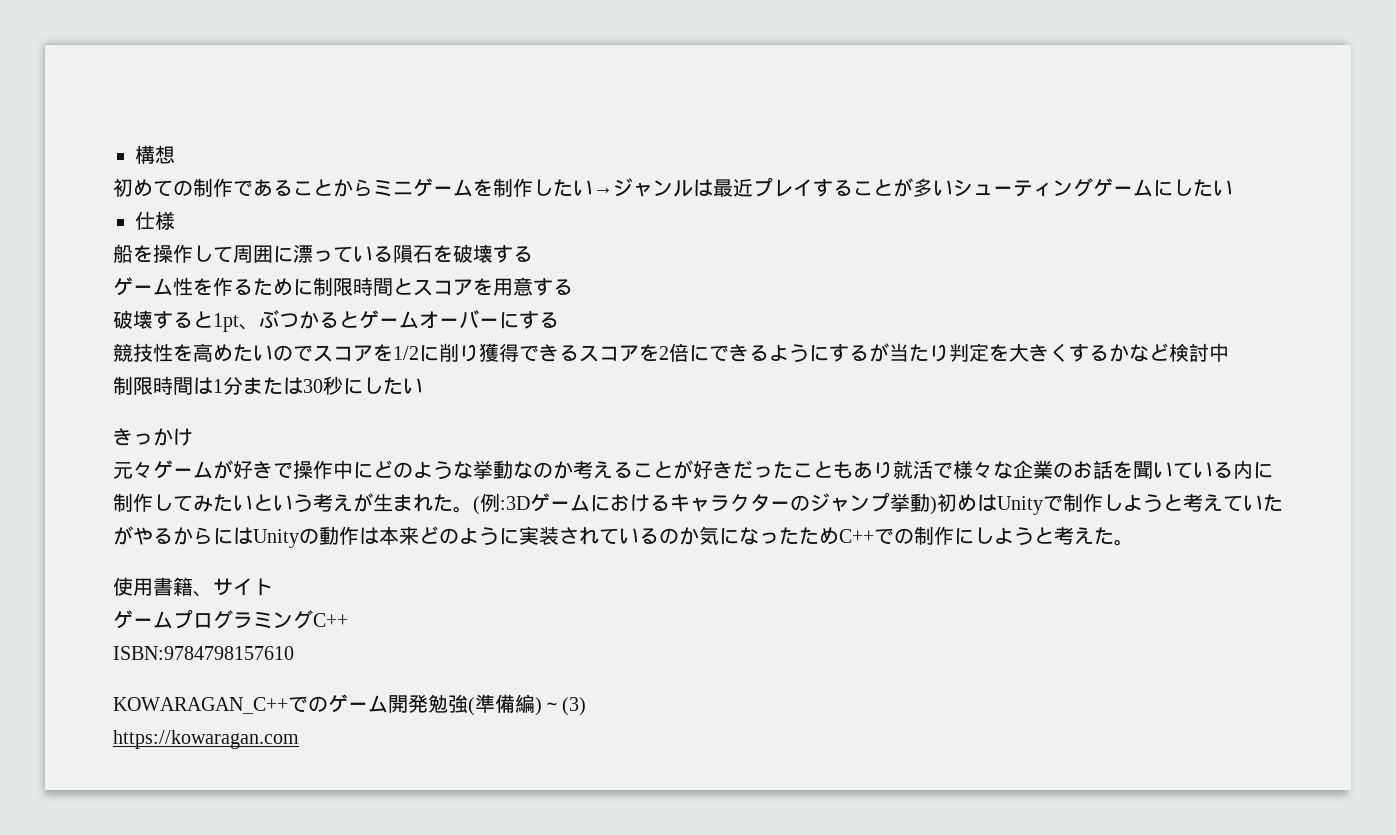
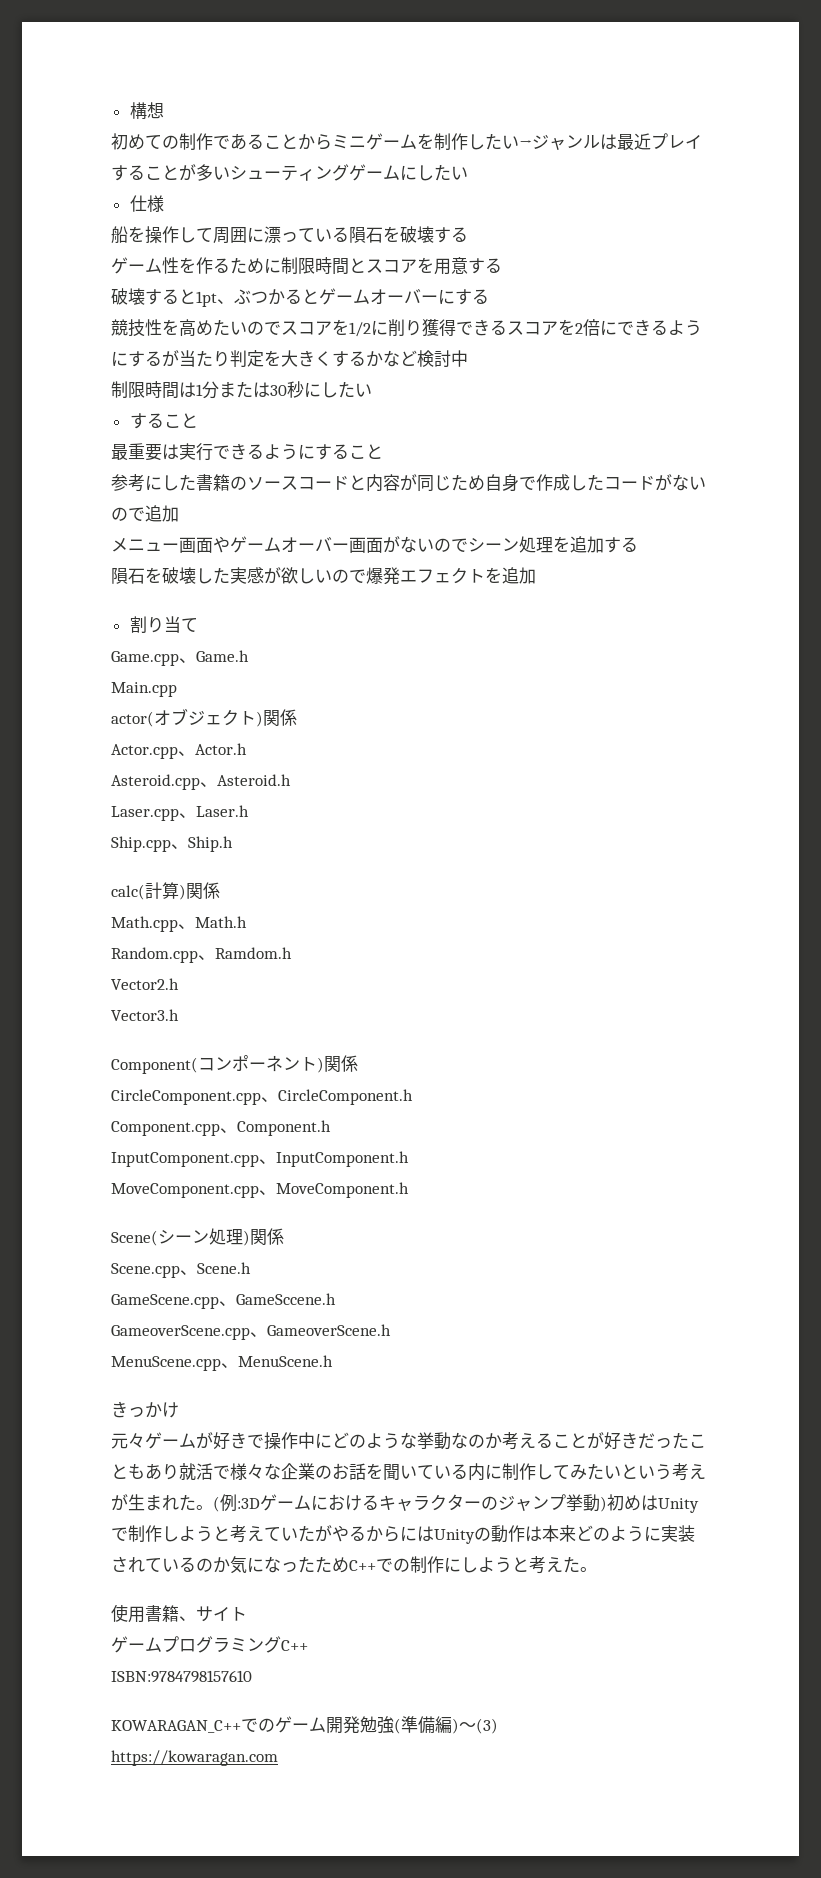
  制限時間は1分または30秒にしたい
+ すること
+ 最重要は実行できるようにすること
+ 参考にした書籍のソースコードと内容が同じため自身で作成したコードがないので追加
+ メニュー画面やゲームオーバー画面がないのでシーン処理を追加する
+ 隕石を破壊した実感が欲しいので爆発エフェクトを追加
+ 割り当て
+ Game.cpp、Game.h
+ Main.cpp
+ actor(オブジェクト)関係
+ Actor.cpp、Actor.h
+ Asteroid.cpp、Asteroid.h
+ Laser.cpp、Laser.h
+ Ship.cpp、Ship.h
+ calc(計算)関係
+ Math.cpp、Math.h
+ Random.cpp、Ramdom.h
+ Vector2.h
+ Vector3.h
+ Component(コンポーネント)関係
+ CircleComponent.cpp、CircleComponent.h
+ Component.cpp、Component.h
+ InputComponent.cpp、InputComponent.h
+ MoveComponent.cpp、MoveComponent.h
+ Scene(シーン処理)関係
+ Scene.cpp、Scene.h
+ GameScene.cpp、GameSccene.h
+ GameoverScene.cpp、GameoverScene.h
+ MenuScene.cpp、MenuScene.h

